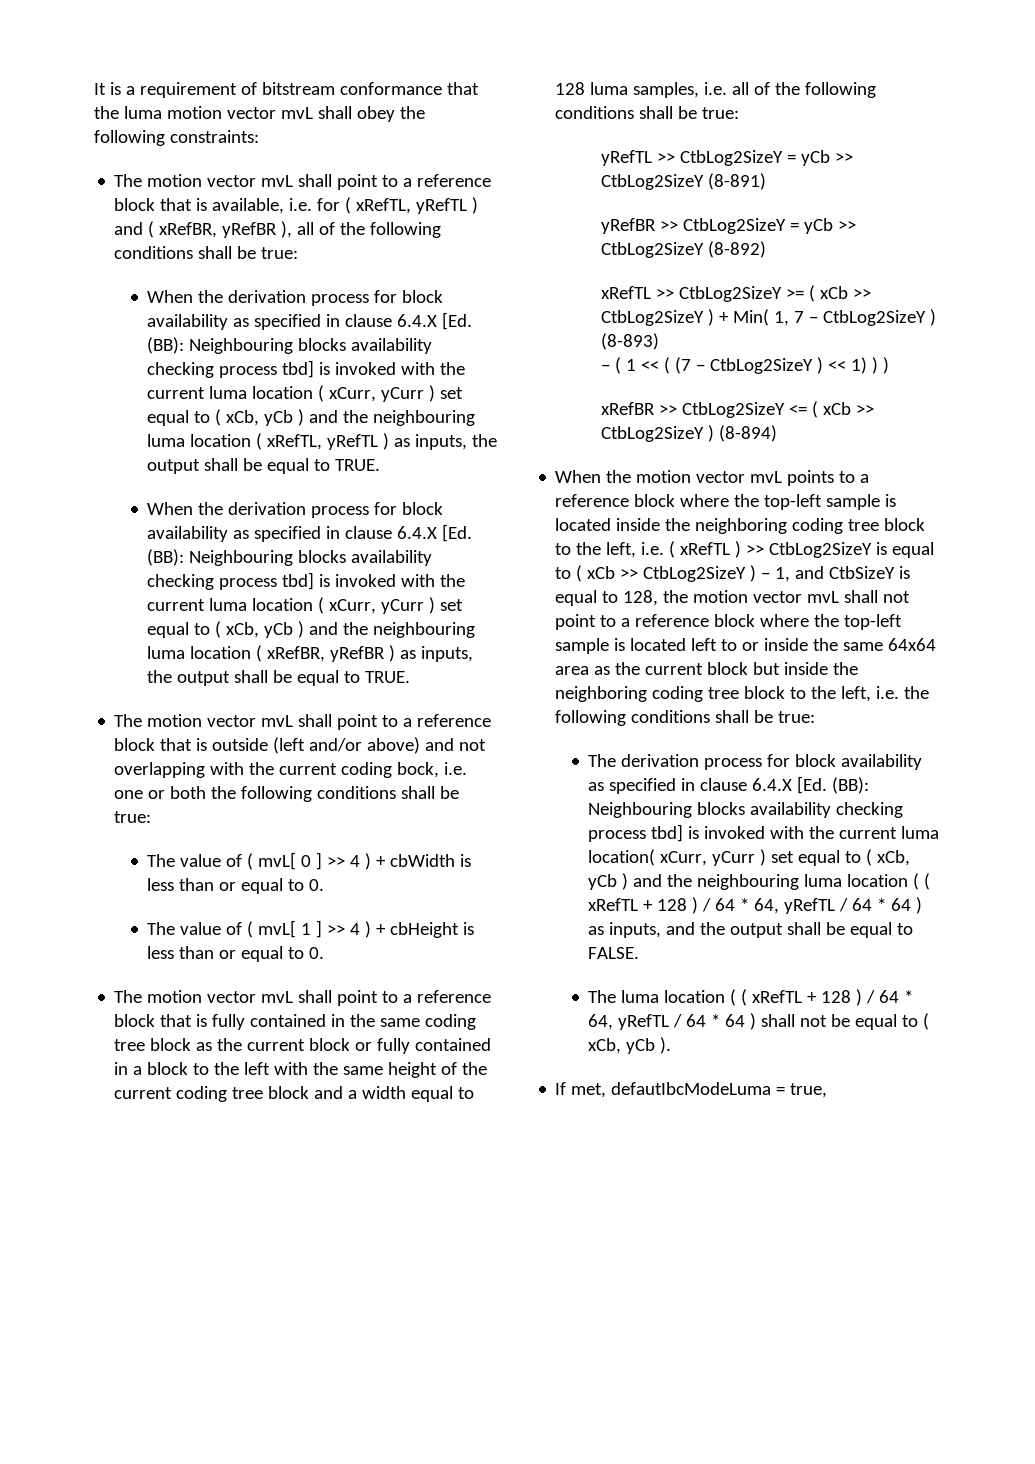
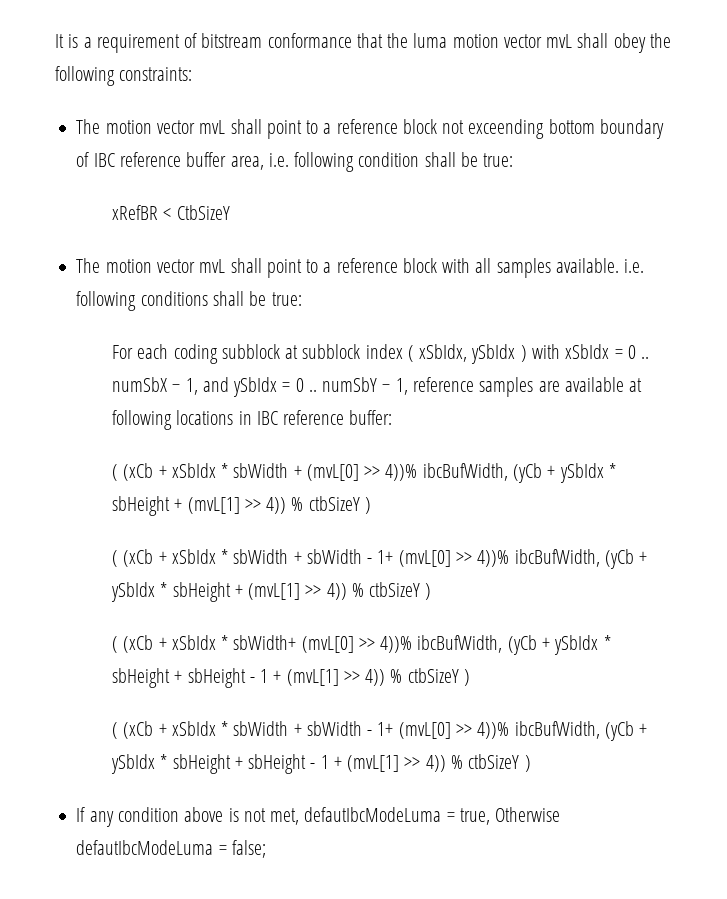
- The motion vector mvL shall point to a reference block that is available, i.e. for ( xRefTL, yRefTL ) and ( xRefBR, yRefBR ), all of the following conditions shall be true:
- When the derivation process for block availability as specified in clause 6.4.X [Ed. (BB): Neighbouring blocks availability checking process tbd] is invoked with the current luma location ( xCurr, yCurr ) set equal to ( xCb, yCb ) and the neighbouring luma location ( xRefTL, yRefTL ) as inputs, the output shall be equal to TRUE.
- When the derivation process for block availability as specified in clause 6.4.X [Ed. (BB): Neighbouring blocks availability checking process tbd] is invoked with the current luma location ( xCurr, yCurr ) set equal to ( xCb, yCb ) and the neighbouring luma location ( xRefBR, yRefBR ) as inputs, the output shall be equal to TRUE.
+ The motion vector mvL shall point to a reference block not exceending bottom boundary of IBC reference buffer area, i.e. following condition shall be true:
+ xRefBR < CtbSizeY
- The motion vector mvL shall point to a reference block that is outside (left and/or above) and not overlapping with the current coding bock, i.e. one or both the following conditions shall be true:
- The value of ( mvL[ 0 ] >> 4 ) + cbWidth is less than or equal to 0.
- The value of ( mvL[ 1 ] >> 4 ) + cbHeight is less than or equal to 0.
- The motion vector mvL shall point to a reference block that is fully contained in the same coding tree block as the current block or fully contained in a block to the left with the same height of the current coding tree block and a width equal to 128 luma samples, i.e. all of the following conditions shall be true:
- yRefTL >> CtbLog2SizeY = yCb >> CtbLog2SizeY (8-891)
- yRefBR >> CtbLog2SizeY = yCb >> CtbLog2SizeY (8-892)
- xRefTL >> CtbLog2SizeY >= ( xCb >> CtbLog2SizeY ) + Min( 1, 7 − CtbLog2SizeY ) (8-893)
- − ( 1 << ( (7 − CtbLog2SizeY ) << 1) ) )
- xRefBR >> CtbLog2SizeY <= ( xCb >> CtbLog2SizeY ) (8-894)
- When the motion vector mvL points to a reference block where the top-left sample is located inside the neighboring coding tree block to the left, i.e. ( xRefTL ) >> CtbLog2SizeY is equal to ( xCb >> CtbLog2SizeY ) − 1, and CtbSizeY is equal to 128, the motion vector mvL shall not point to a reference block where the top-left sample is located left to or inside the same 64x64 area as the current block but inside the neighboring coding tree block to the left, i.e. the following conditions shall be true:
- The derivation process for block availability as specified in clause 6.4.X [Ed. (BB): Neighbouring blocks availability checking process tbd] is invoked with the current luma location( xCurr, yCurr ) set equal to ( xCb, yCb ) and the neighbouring luma location ( ( xRefTL + 128 ) / 64 * 64, yRefTL / 64 * 64 ) as inputs, and the output shall be equal to FALSE.
- The luma location ( ( xRefTL + 128 ) / 64 * 64, yRefTL / 64 * 64 ) shall not be equal to ( xCb, yCb ).
- If met, defautIbcModeLuma = true,
+ The motion vector mvL shall point to a reference block with all samples available. i.e. following conditions shall be true:
+ For each coding subblock at subblock index ( xSbIdx, ySbIdx ) with xSbIdx = 0 .. numSbX − 1, and ySbIdx = 0 .. numSbY − 1, reference samples are available at following locations in IBC reference buffer:
+ ( (xCb + xSbIdx * sbWidth + (mvL[0] >> 4))% ibcBufWidth, (yCb + ySbIdx * sbHeight + (mvL[1] >> 4)) % ctbSizeY )
+ ( (xCb + xSbIdx * sbWidth + sbWidth - 1+ (mvL[0] >> 4))% ibcBufWidth, (yCb + ySbIdx * sbHeight + (mvL[1] >> 4)) % ctbSizeY )
+ ( (xCb + xSbIdx * sbWidth+ (mvL[0] >> 4))% ibcBufWidth, (yCb + ySbIdx * sbHeight + sbHeight - 1 + (mvL[1] >> 4)) % ctbSizeY )
+ ( (xCb + xSbIdx * sbWidth + sbWidth - 1+ (mvL[0] >> 4))% ibcBufWidth, (yCb + ySbIdx * sbHeight + sbHeight - 1 + (mvL[1] >> 4)) % ctbSizeY )
+ If any condition above is not met, defautIbcModeLuma = true, Otherwise defautIbcModeLuma = false;

